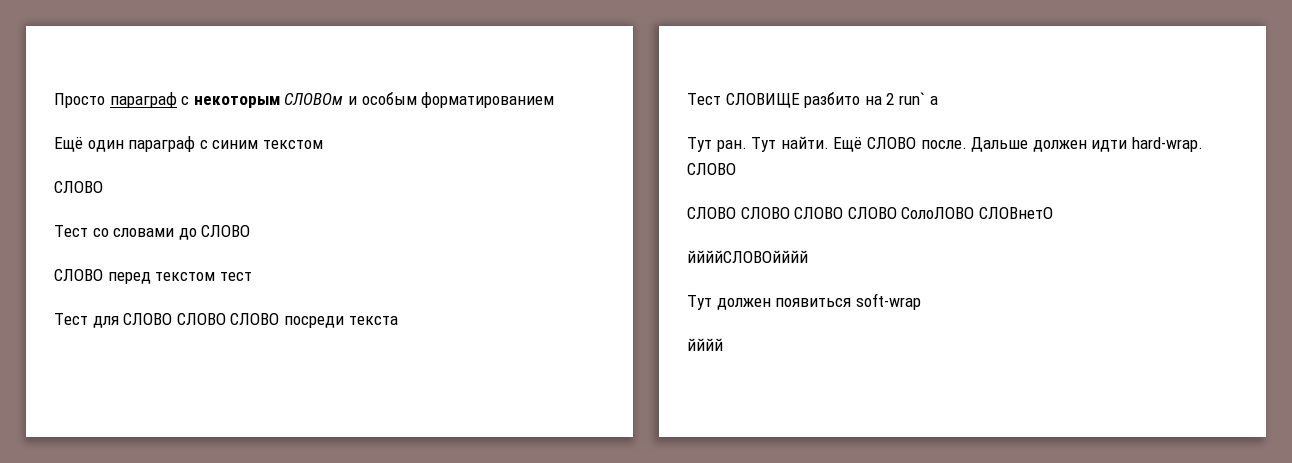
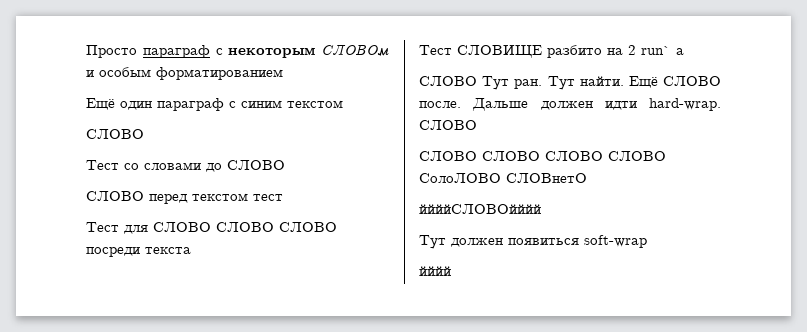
- Тут ран.
+ СЛОВО Тут ран.

